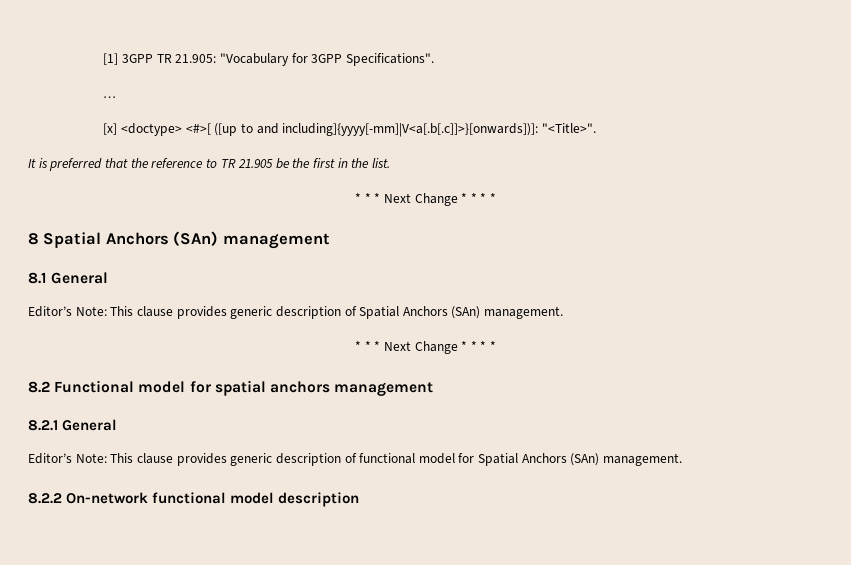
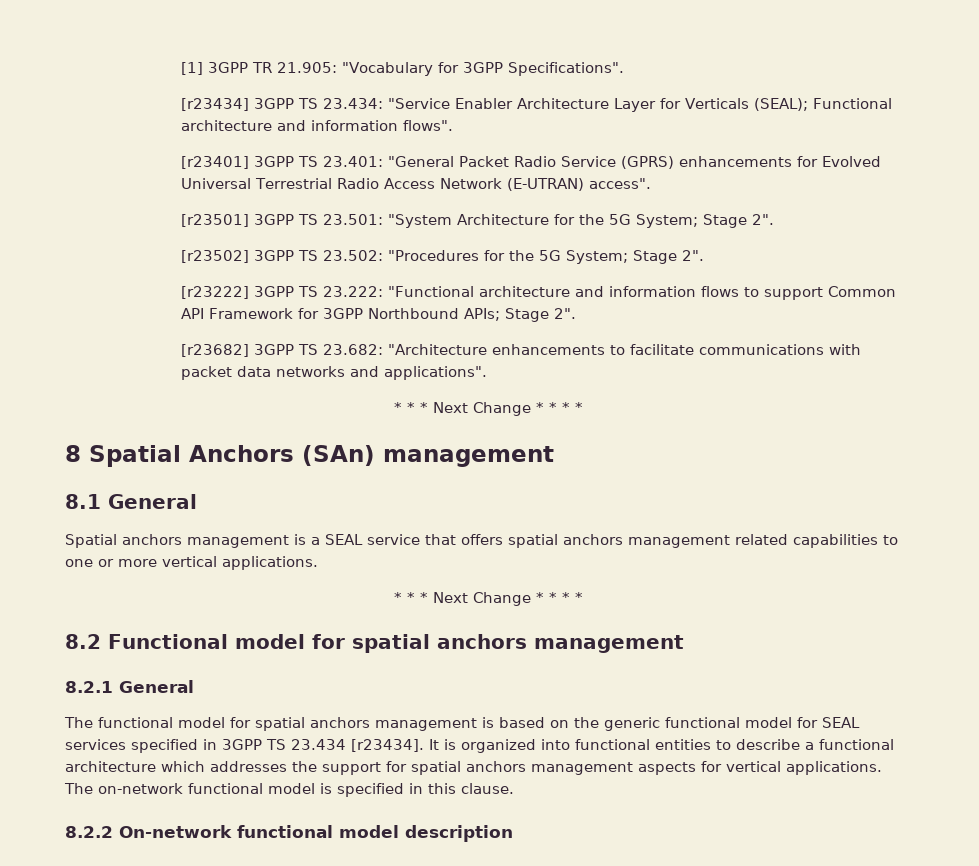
- …
- [x] <doctype> <#>[ ([up to and including]{yyyy[-mm]|V<a[.b[.c]]>}[onwards])]: "<Title>".
- It is preferred that the reference to TR 21.905 be the first in the list.
+ [r23434] 3GPP TS 23.434: "Service Enabler Architecture Layer for Verticals (SEAL); Functional architecture and information flows".
+ [r23401] 3GPP TS 23.401: "General Packet Radio Service (GPRS) enhancements for Evolved Universal Terrestrial Radio Access Network (E-UTRAN) access".
+ [r23501] 3GPP TS 23.501: "System Architecture for the 5G System; Stage 2".
+ [r23502] 3GPP TS 23.502: "Procedures for the 5G System; Stage 2".
+ [r23222] 3GPP TS 23.222: "Functional architecture and information flows to support Common API Framework for 3GPP Northbound APIs; Stage 2".
+ [r23682] 3GPP TS 23.682: "Architecture enhancements to facilitate communications with packet data networks and applications".
- Editor’s Note: This clause provides generic description of Spatial Anchors (SAn) management.
+ Spatial anchors management is a SEAL service that offers spatial anchors management related capabilities to one or more vertical applications.
- Editor’s Note: This clause provides generic description of functional model for Spatial Anchors (SAn) management.
+ The functional model for spatial anchors management is based on the generic functional model for SEAL services specified in 3GPP TS 23.434 [r23434]. It is organized into functional entities to describe a functional architecture which addresses the support for spatial anchors management aspects for vertical applications. The on-network functional model is specified in this clause.

